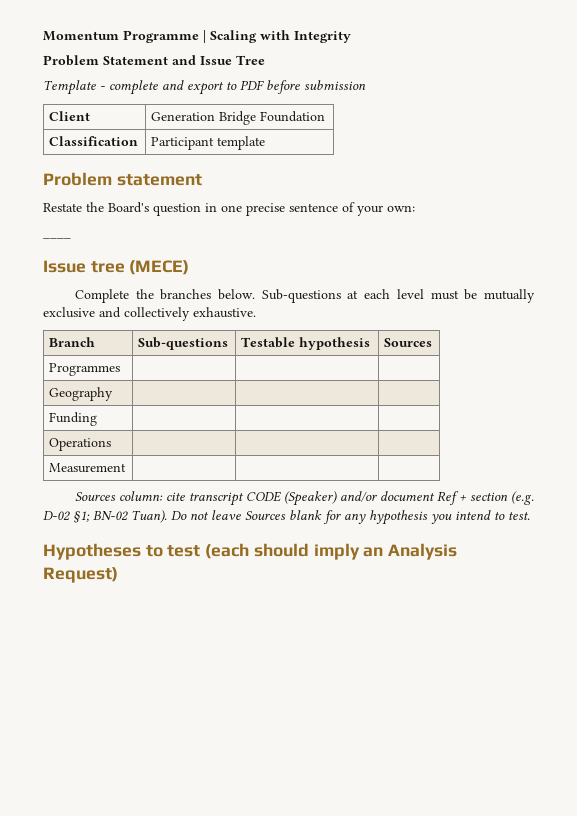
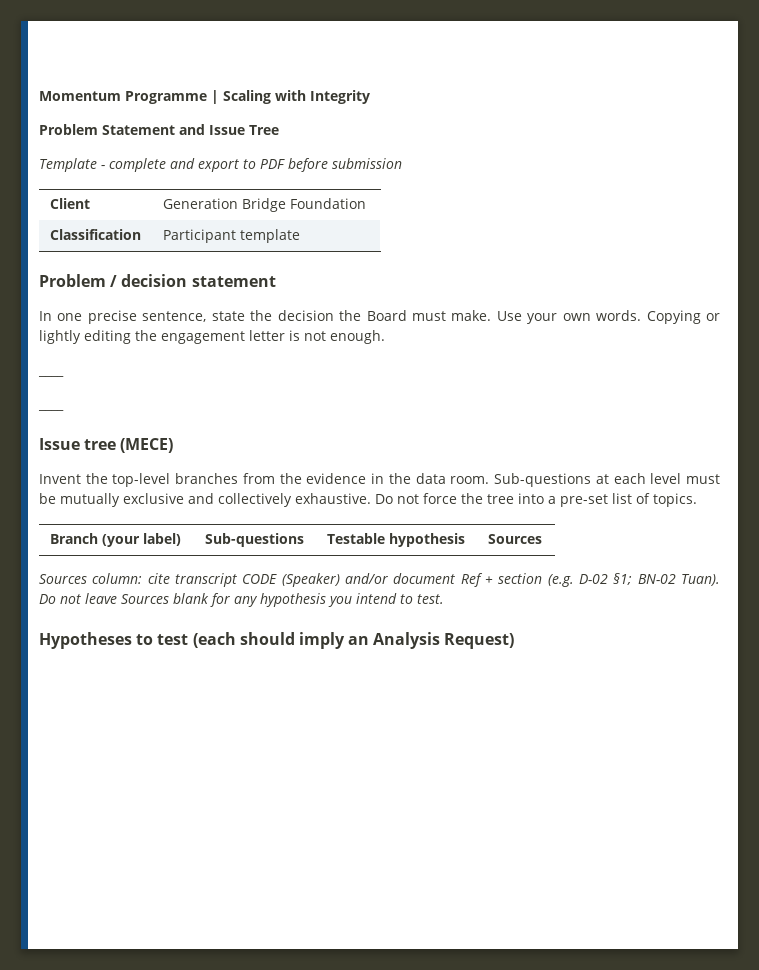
- Problem statement
+ Problem / decision statement
- Restate the Board's question in one precise sentence of your own:
+ In one precise sentence, state the decision the Board must make. Use your own words. Copying or lightly editing the engagement letter is not enough.
+ ____
  ____
  Issue tree (MECE)
- Complete the branches below.
+ Invent the top-level branches from the evidence in the data room.
+ Do not force the tree into a pre-set list of topics.
- Branch | Sub-questions | Testable hypothesis | Sources
+ Branch (your label) | Sub-questions | Testable hypothesis | Sources
- Programmes | | |
- Geography | | |
- Funding | | |
- Operations | | |
- Measurement | | |

